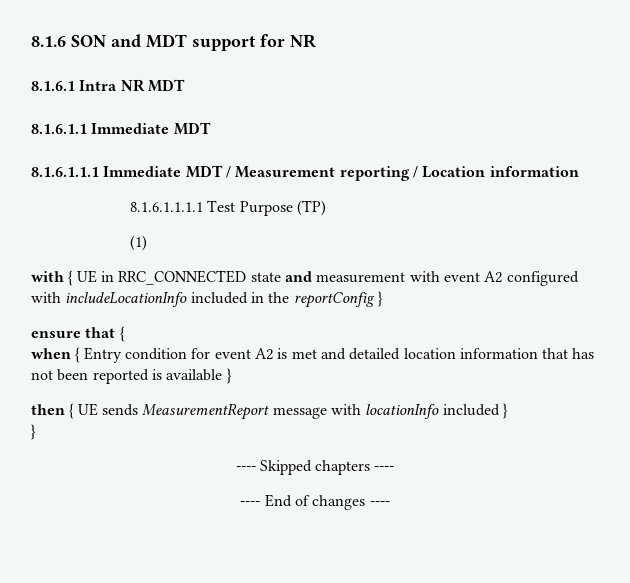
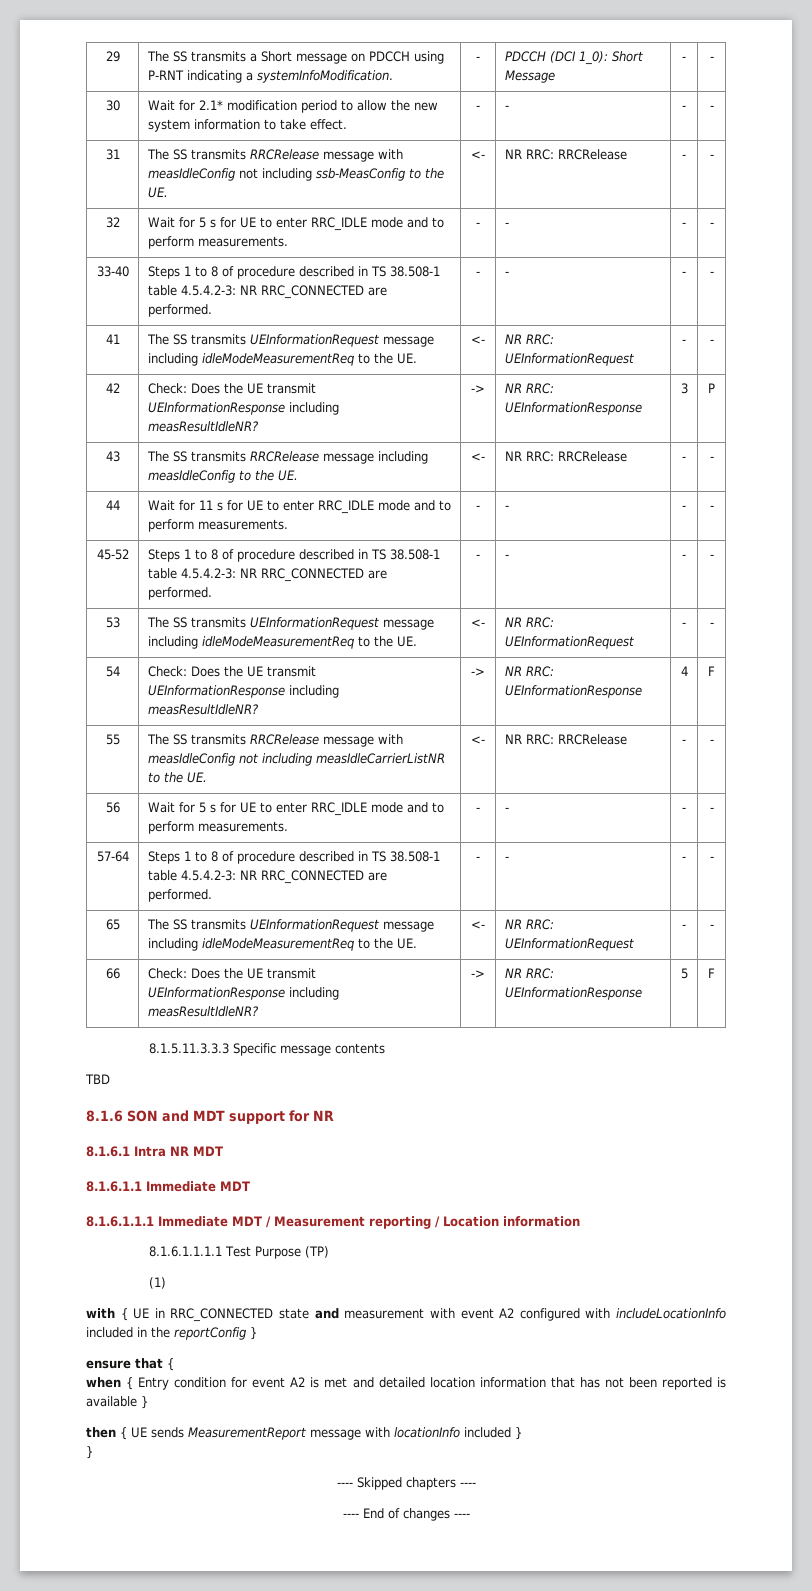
+ 29 | The SS transmits a Short message on PDCCH using P-RNT indicating a systemInfoModification. | - | PDCCH (DCI 1_0): Short Message | - | -
+ 30 | Wait for 2.1* modification period to allow the new system information to take effect. | - | - | - | -
+ 31 | The SS transmits RRCRelease message with measIdleConfig not including ssb-MeasConfig to the UE. | <- | NR RRC: RRCRelease | - | -
+ 32 | Wait for 5 s for UE to enter RRC_IDLE mode and to perform measurements. | - | - | - | -
+ 33-40 | Steps 1 to 8 of procedure described in TS 38.508-1 table 4.5.4.2-3: NR RRC_CONNECTED are performed. | - | - | - | -
+ 41 | The SS transmits UEInformationRequest message including idleModeMeasurementReq to the UE. | <- | NR RRC: UEInformationRequest | - | -
+ 42 | Check: Does the UE transmit UEInformationResponse including measResultIdleNR? | -> | NR RRC: UEInformationResponse | 3 | P
+ 43 | The SS transmits RRCRelease message including measIdleConfig to the UE. | <- | NR RRC: RRCRelease | - | -
+ 44 | Wait for 11 s for UE to enter RRC_IDLE mode and to perform measurements. | - | - | - | -
+ 45-52 | Steps 1 to 8 of procedure described in TS 38.508-1 table 4.5.4.2-3: NR RRC_CONNECTED are performed. | - | - | - | -
+ 53 | The SS transmits UEInformationRequest message including idleModeMeasurementReq to the UE. | <- | NR RRC: UEInformationRequest | - | -
+ 54 | Check: Does the UE transmit UEInformationResponse including measResultIdleNR? | -> | NR RRC: UEInformationResponse | 4 | F
+ 55 | The SS transmits RRCRelease message with measIdleConfig not including measIdleCarrierListNR to the UE. | <- | NR RRC: RRCRelease | - | -
+ 56 | Wait for 5 s for UE to enter RRC_IDLE mode and to perform measurements. | - | - | - | -
+ 57-64 | Steps 1 to 8 of procedure described in TS 38.508-1 table 4.5.4.2-3: NR RRC_CONNECTED are performed. | - | - | - | -
+ 65 | The SS transmits UEInformationRequest message including idleModeMeasurementReq to the UE. | <- | NR RRC: UEInformationRequest | - | -
+ 66 | Check: Does the UE transmit UEInformationResponse including measResultIdleNR? | -> | NR RRC: UEInformationResponse | 5 | F
+ 8.1.5.11.3.3.3 Specific message contents
+ TBD

